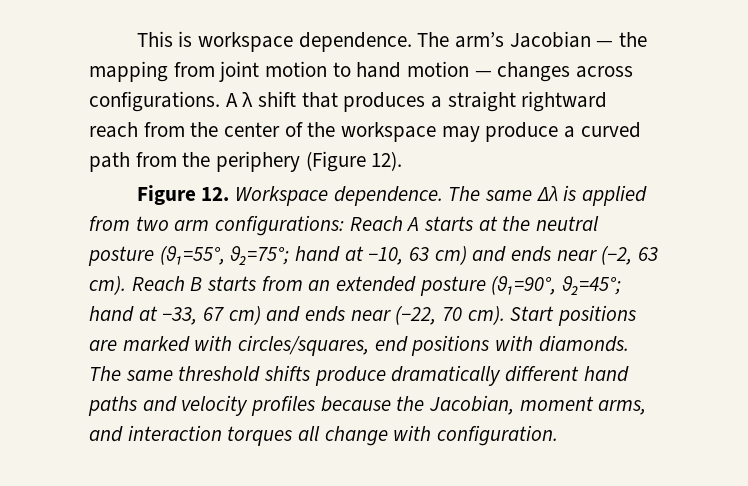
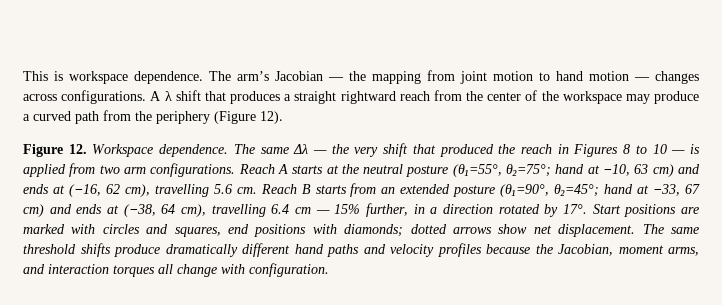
- The same Δλ is applied from two arm configurations: Reach A starts at the neutral posture (θ₁=55°, θ₂=75°; hand at −10, 63 cm) and ends near (−2, 63 cm).
+ The same Δλ — the very shift that produced the reach in Figures 8 to 10 — is applied from two arm configurations. Reach A starts at the neutral posture (θ₁=55°, θ₂=75°; hand at −10, 63 cm) and ends at (−16, 62 cm), travelling 5.6 cm.
- Reach B starts from an extended posture (θ₁=90°, θ₂=45°; hand at −33, 67 cm) and ends near (−22, 70 cm).
+ Reach B starts from an extended posture (θ₁=90°, θ₂=45°; hand at −33, 67 cm) and ends at (−38, 64 cm), travelling 6.4 cm — 15% further, in a direction rotated by 17°.
- Start positions are marked with circles/squares, end positions with diamonds.
+ Start positions are marked with circles and squares, end positions with diamonds; dotted arrows show net displacement.

